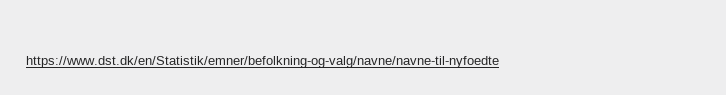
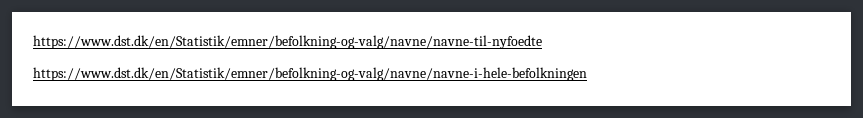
+ https://www.dst.dk/en/Statistik/emner/befolkning-og-valg/navne/navne-i-hele-befolkningen

